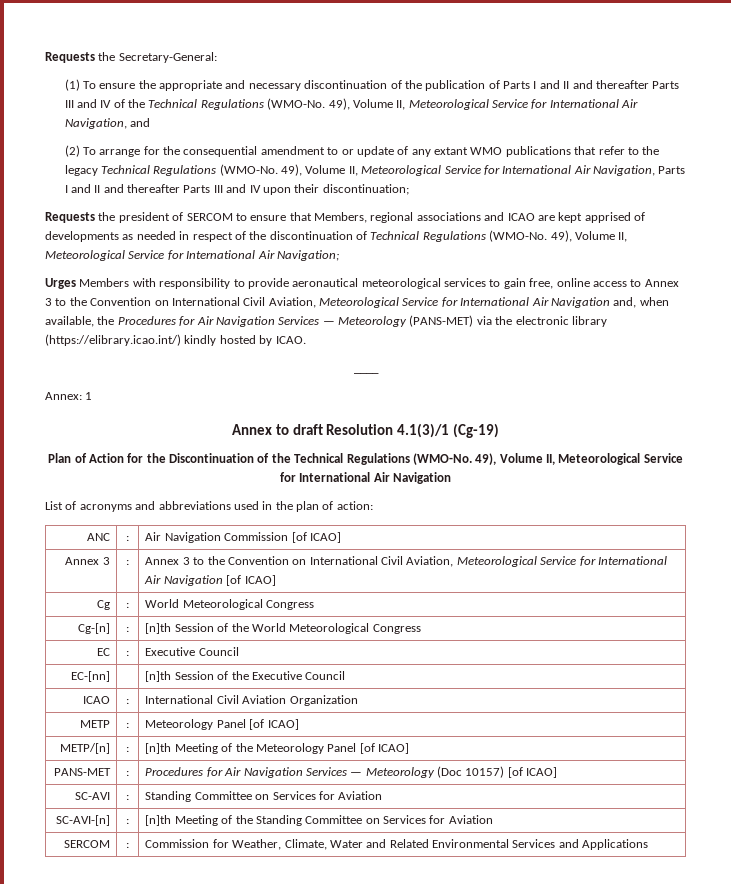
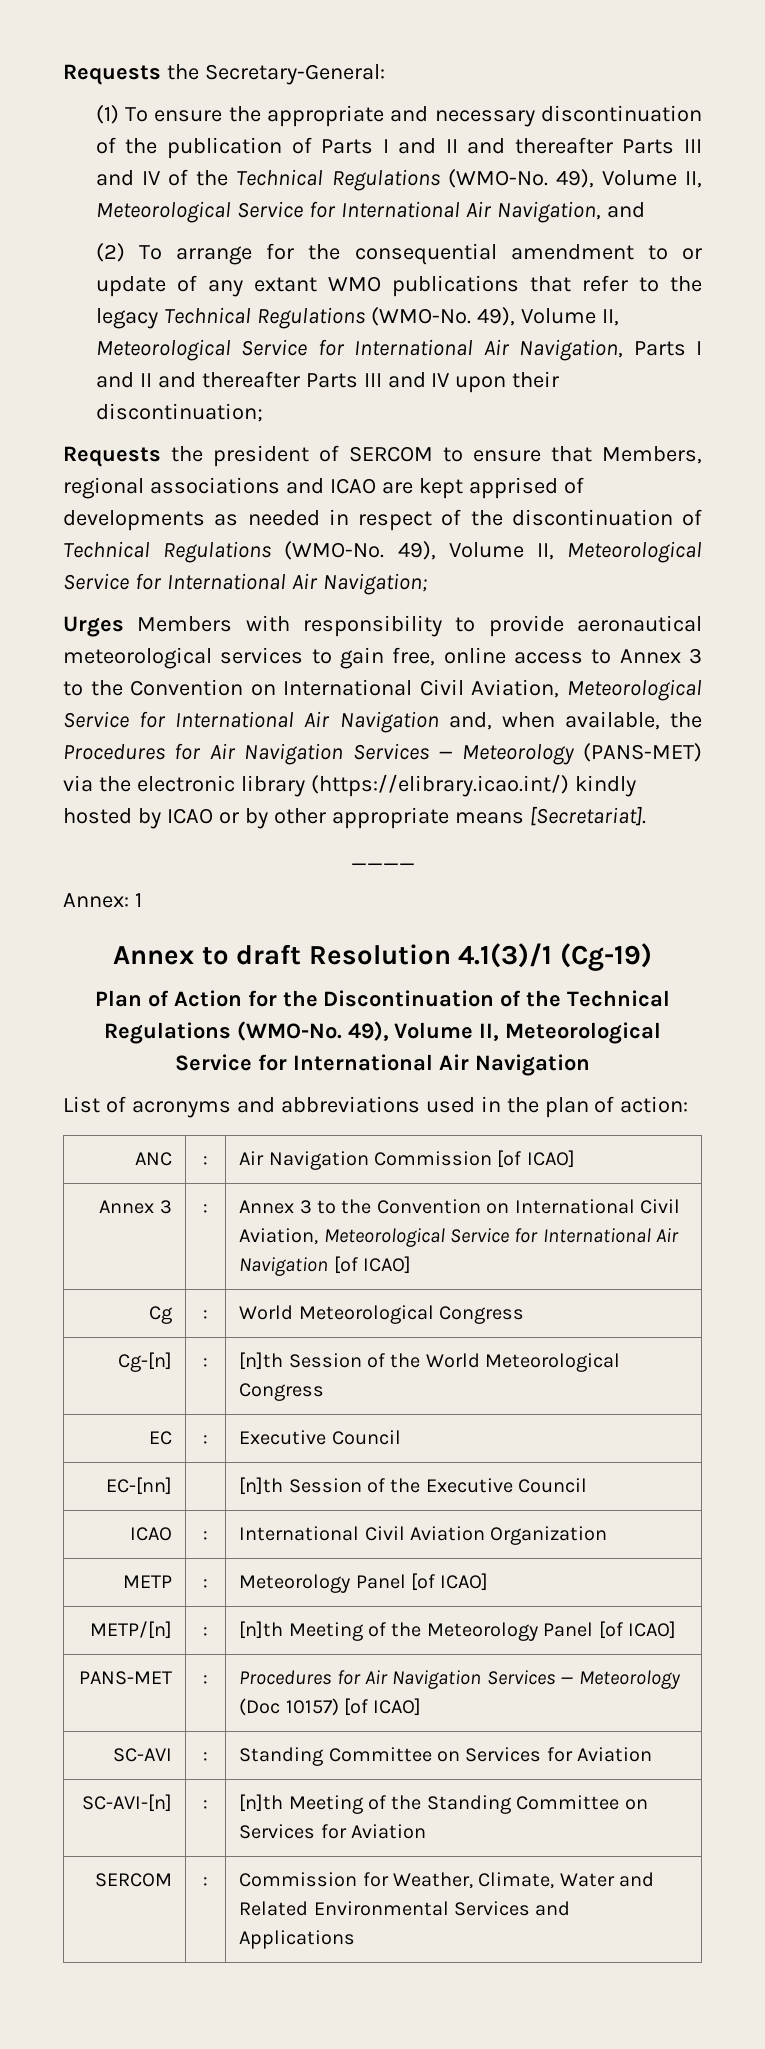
- Urges Members with responsibility to provide aeronautical meteorological services to gain free, online access to Annex 3 to the Convention on International Civil Aviation, Meteorological Service for International Air Navigation and, when available, the Procedures for Air Navigation Services — Meteorology (PANS-MET) via the electronic library (https://elibrary.icao.int/) kindly hosted by ICAO.
+ Urges Members with responsibility to provide aeronautical meteorological services to gain free, online access to Annex 3 to the Convention on International Civil Aviation, Meteorological Service for International Air Navigation and, when available, the Procedures for Air Navigation Services — Meteorology (PANS-MET) via the electronic library (https://elibrary.icao.int/) kindly hosted by ICAO or by other appropriate means [Secretariat].

